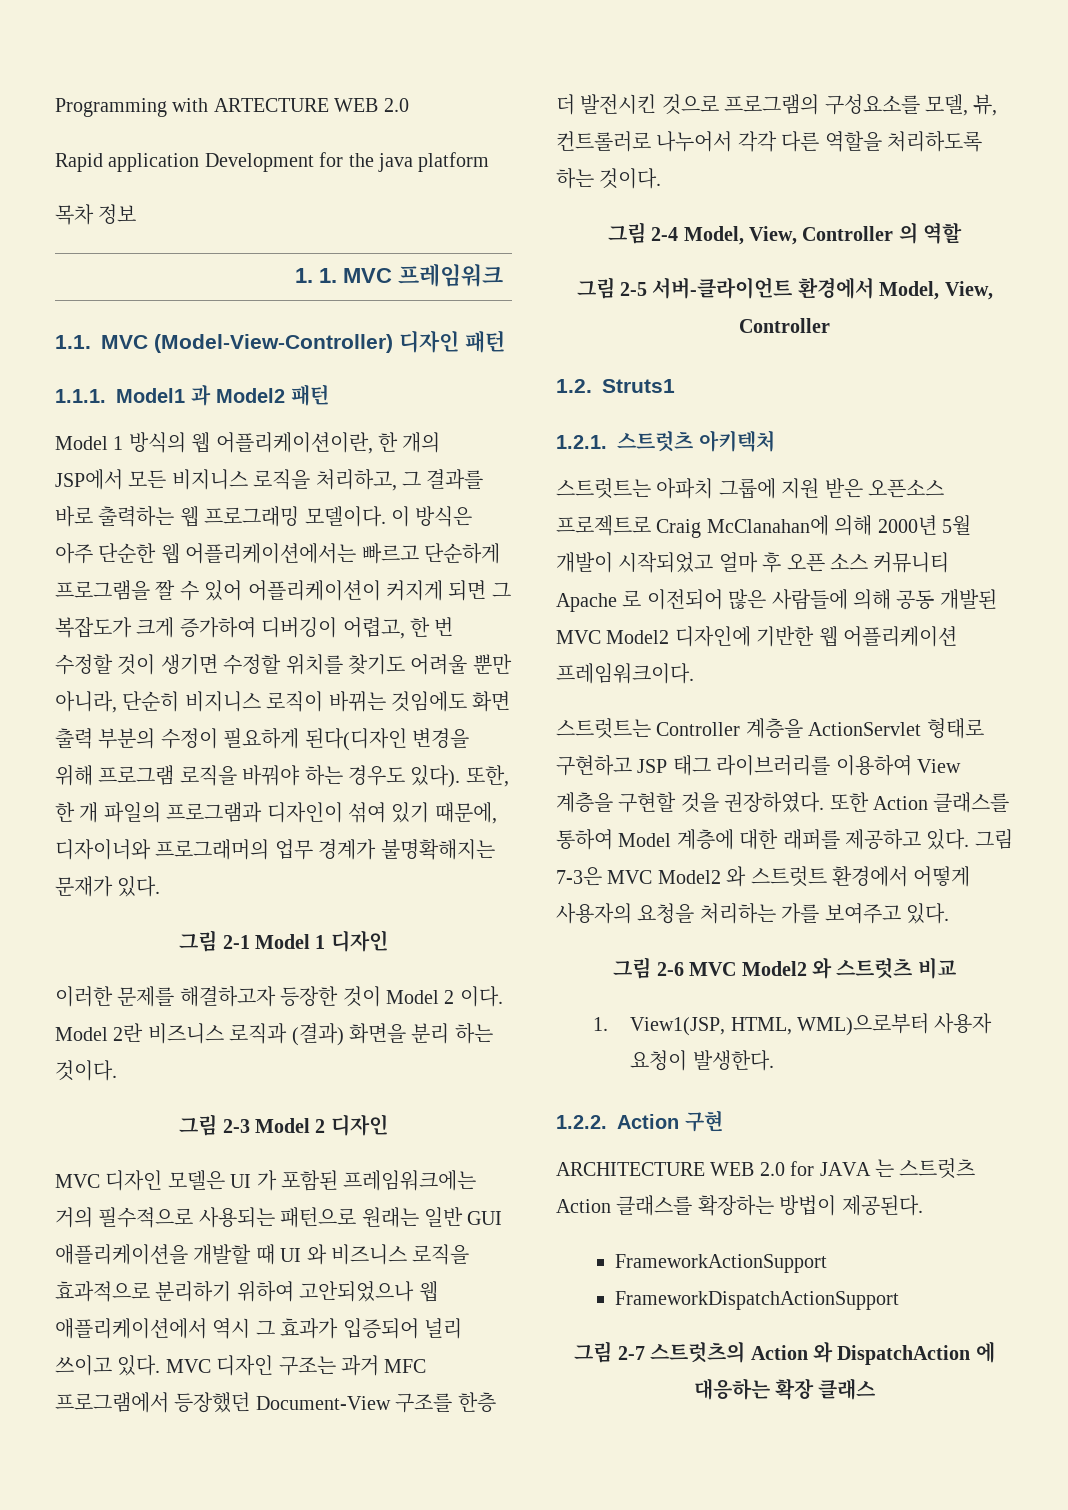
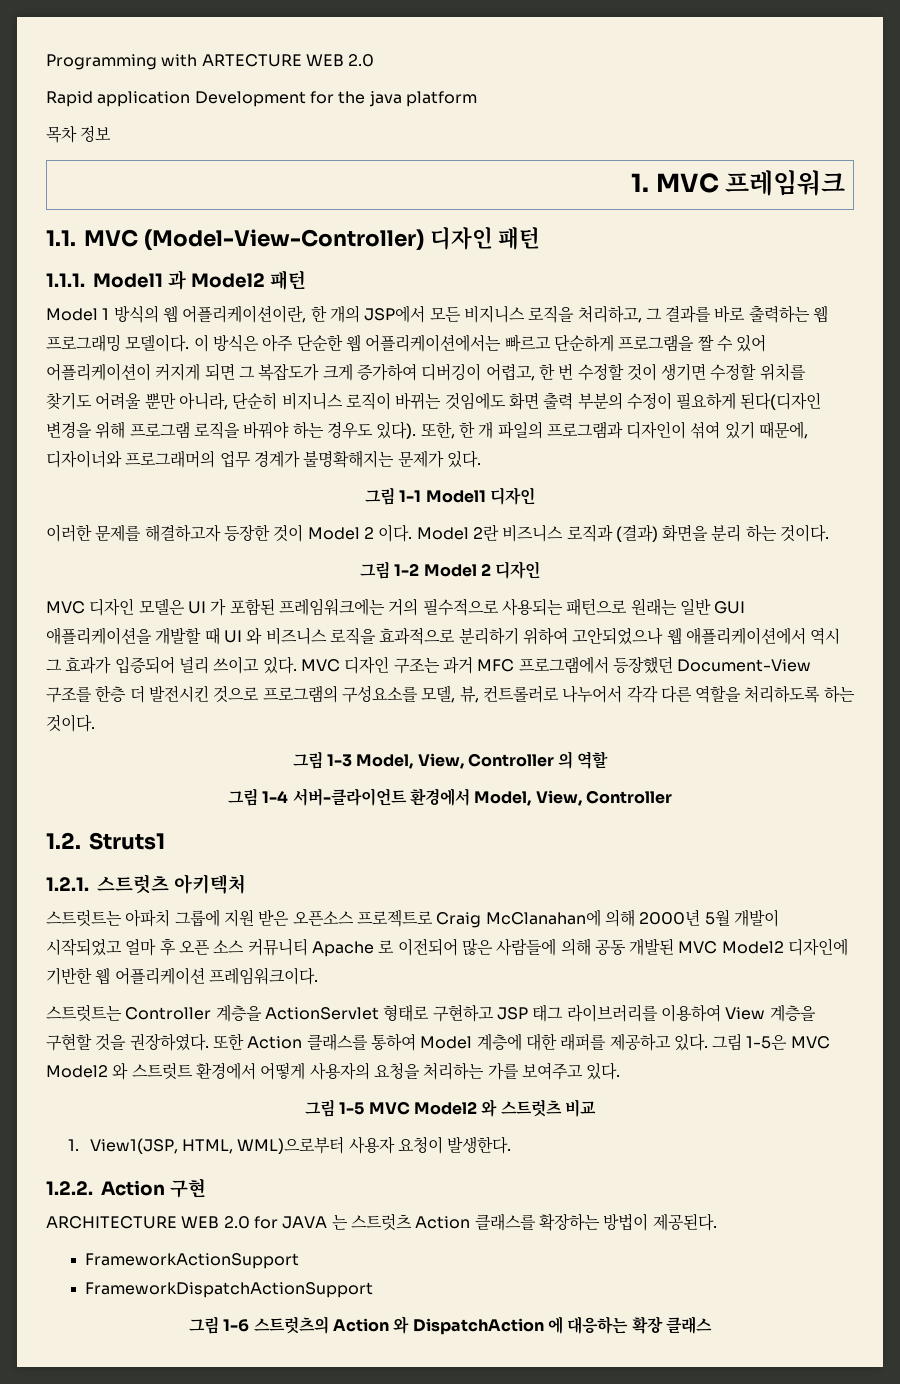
- 1. 1. MVC 프레임워크
+ 1. MVC 프레임워크
- 또한, 한 개 파일의 프로그램과 디자인이 섞여 있기 때문에, 디자이너와 프로그래머의 업무 경계가 불명확해지는 문재가 있다.
- 그림 2-1 Model 1 디자인
+ 또한, 한 개 파일의 프로그램과 디자인이 섞여 있기 때문에, 디자이너와 프로그래머의 업무 경계가 불명확해지는 문제가 있다.
+ 그림 1-1 Model1 디자인
- 그림 2-3 Model 2 디자인
+ 그림 1-2 Model 2 디자인
- 그림 2-4 Model, View, Controller 의 역할
+ 그림 1-3 Model, View, Controller 의 역할
- 그림 2-5 서버-클라이언트 환경에서 Model, View, Controller
+ 그림 1-4 서버-클라이언트 환경에서 Model, View, Controller
- 그림 7-3은 MVC Model2 와 스트럿트 환경에서 어떻게 사용자의 요청을 처리하는 가를 보여주고 있다.
+ 그림 1-5은 MVC Model2 와 스트럿트 환경에서 어떻게 사용자의 요청을 처리하는 가를 보여주고 있다.
- 그림 2-6 MVC Model2 와 스트럿츠 비교
+ 그림 1-5 MVC Model2 와 스트럿츠 비교
- 그림 2-7 스트럿츠의 Action 와 DispatchAction 에 대응하는 확장 클래스
+ 그림 1-6 스트럿츠의 Action 와 DispatchAction 에 대응하는 확장 클래스

